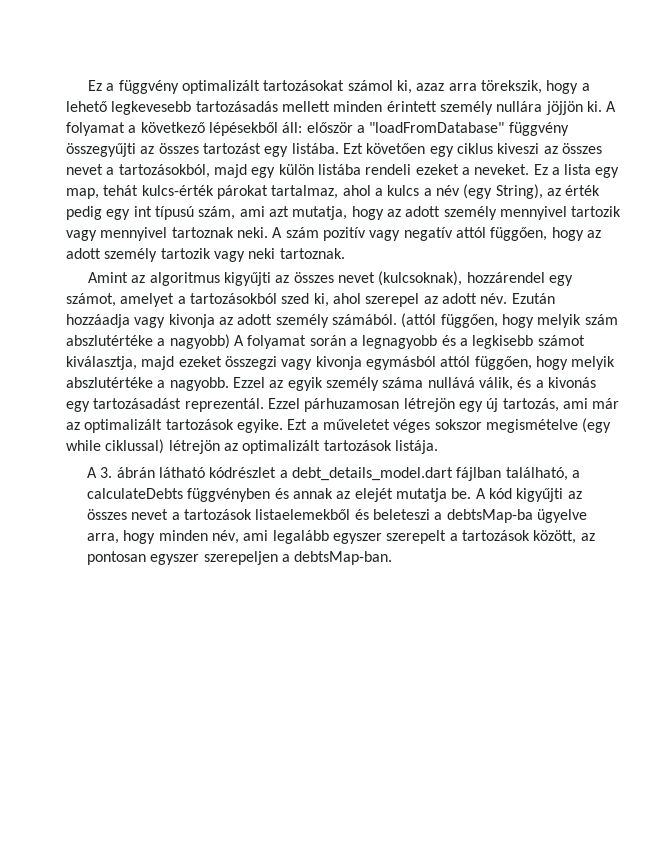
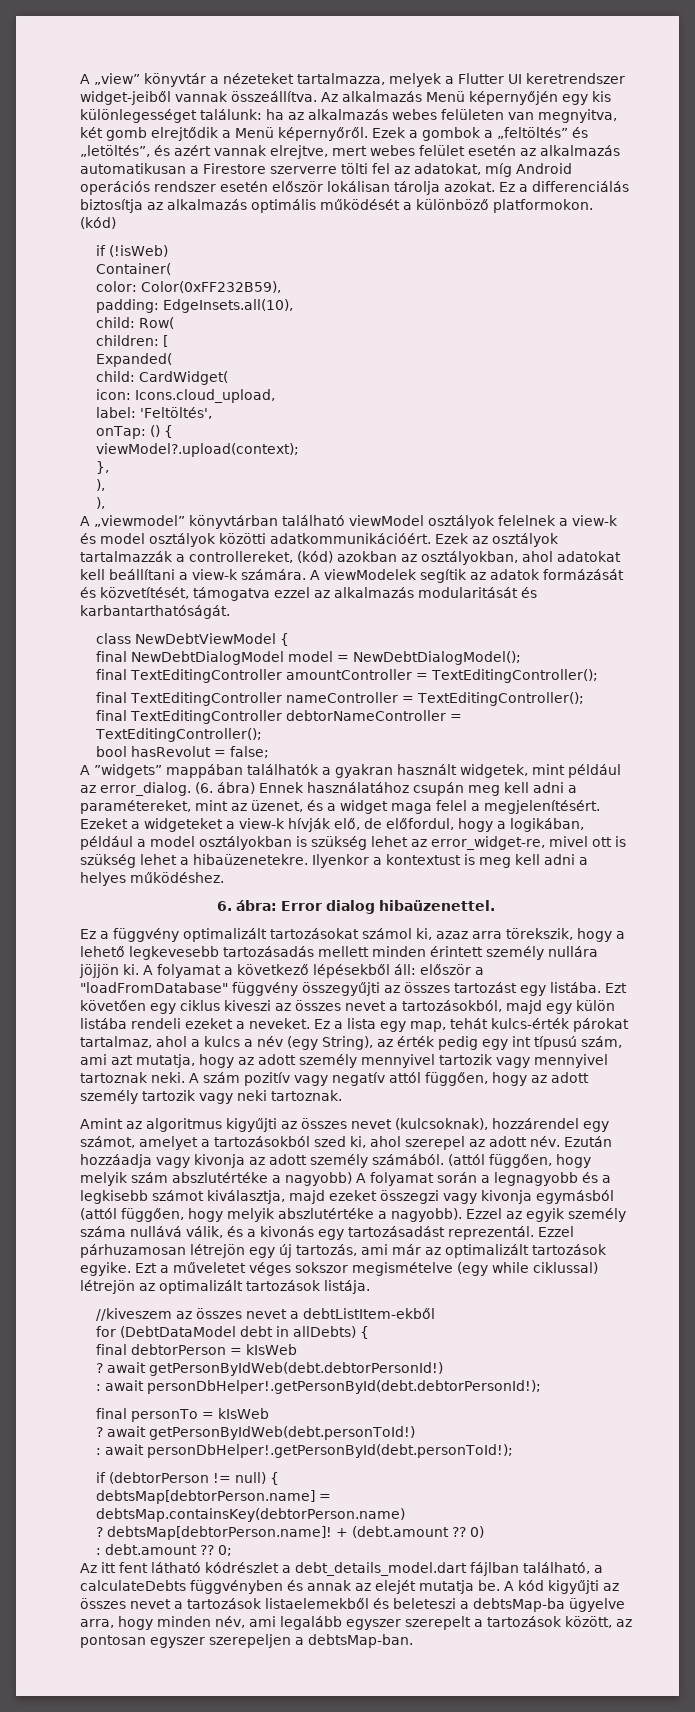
+ A „view” könyvtár a nézeteket tartalmazza, melyek a Flutter UI keretrendszer widget-jeiből vannak összeállítva. Az alkalmazás Menü képernyőjén egy kis különlegességet találunk: ha az alkalmazás webes felületen van megnyitva, két gomb elrejtődik a Menü képernyőről. Ezek a gombok a „feltöltés” és „letöltés”, és azért vannak elrejtve, mert webes felület esetén az alkalmazás automatikusan a Firestore szerverre tölti fel az adatokat, míg Android operációs rendszer esetén először lokálisan tárolja azokat. Ez a differenciálás biztosítja az alkalmazás optimális működését a különböző platformokon. (kód)
+ if (!isWeb)
+ Container(
+ color: Color(0xFF232B59),
+ padding: EdgeInsets.all(10),
+ child: Row(
+ children: [
+ Expanded(
+ child: CardWidget(
+ icon: Icons.cloud_upload,
+ label: 'Feltöltés',
+ onTap: () {
+ viewModel?.upload(context);
+ },
+ ),
+ ),
+ A „viewmodel” könyvtárban található viewModel osztályok felelnek a view-k és model osztályok közötti adatkommunikációért. Ezek az osztályok tartalmazzák a controllereket, (kód) azokban az osztályokban, ahol adatokat kell beállítani a view-k számára. A viewModelek segítik az adatok formázását és közvetítését, támogatva ezzel az alkalmazás modularitását és karbantarthatóságát.
+ class NewDebtViewModel {
+ final NewDebtDialogModel model = NewDebtDialogModel();
+ final TextEditingController amountController = TextEditingController();
+ final TextEditingController nameController = TextEditingController();
+ final TextEditingController debtorNameController = TextEditingController();
+ bool hasRevolut = false;
+ A ”widgets” mappában találhatók a gyakran használt widgetek, mint például az error_dialog. (6. ábra) Ennek használatához csupán meg kell adni a paramétereket, mint az üzenet, és a widget maga felel a megjelenítésért. Ezeket a widgeteket a view-k hívják elő, de előfordul, hogy a logikában, például a model osztályokban is szükség lehet az error_widget-re, mivel ott is szükség lehet a hibaüzenetekre. Ilyenkor a kontextust is meg kell adni a helyes működéshez.
+ 6. ábra: Error dialog hibaüzenettel.
- (attól függően, hogy melyik szám abszlutértéke a nagyobb) A folyamat során a legnagyobb és a legkisebb számot kiválasztja, majd ezeket összegzi vagy kivonja egymásból attól függően, hogy melyik abszlutértéke a nagyobb.
+ (attól függően, hogy melyik szám abszlutértéke a nagyobb) A folyamat során a legnagyobb és a legkisebb számot kiválasztja, majd ezeket összegzi vagy kivonja egymásból (attól függően, hogy melyik abszlutértéke a nagyobb).
- A 3. ábrán látható kódrészlet a debt_details_model.dart fájlban található, a calculateDebts függvényben és annak az elejét mutatja be.
+ //kiveszem az összes nevet a debtListItem-ekből
+ for (DebtDataModel debt in allDebts) {
+ final debtorPerson = kIsWeb
+ ? await getPersonByIdWeb(debt.debtorPersonId!)
+ : await personDbHelper!.getPersonById(debt.debtorPersonId!);
+ final personTo = kIsWeb
+ ? await getPersonByIdWeb(debt.personToId!)
+ : await personDbHelper!.getPersonById(debt.personToId!);
+ if (debtorPerson != null) {
+ debtsMap[debtorPerson.name] = debtsMap.containsKey(debtorPerson.name)
+ ? debtsMap[debtorPerson.name]! + (debt.amount ?? 0)
+ : debt.amount ?? 0;
+ Az itt fent látható kódrészlet a debt_details_model.dart fájlban található, a calculateDebts függvényben és annak az elejét mutatja be.

